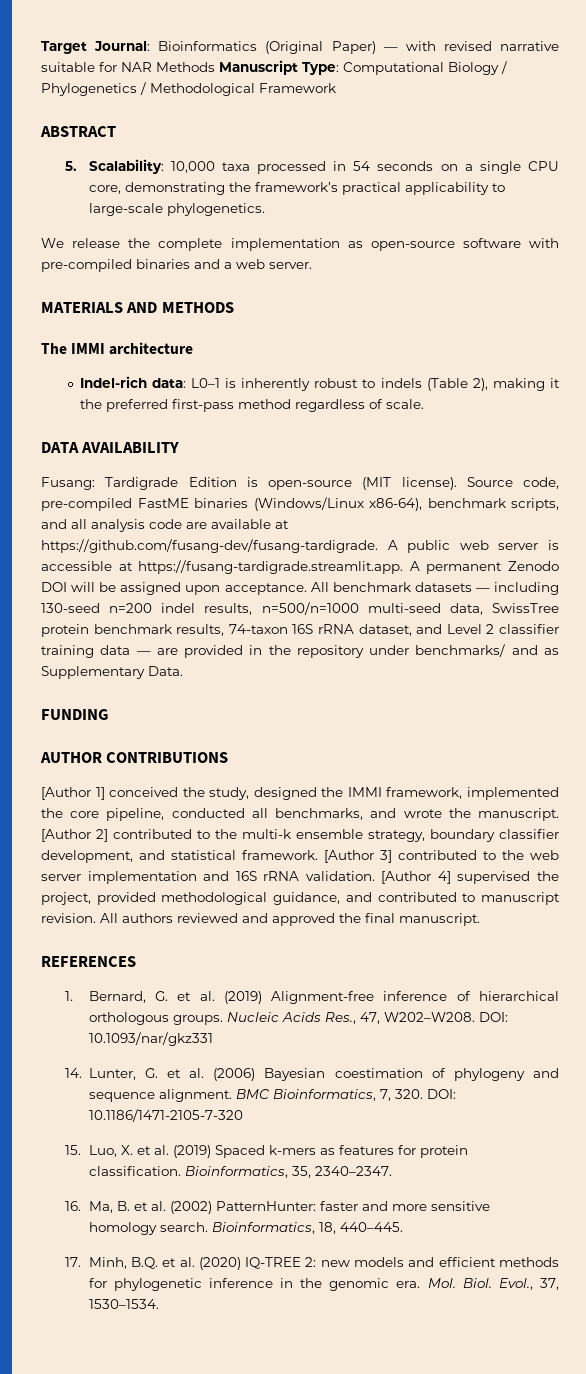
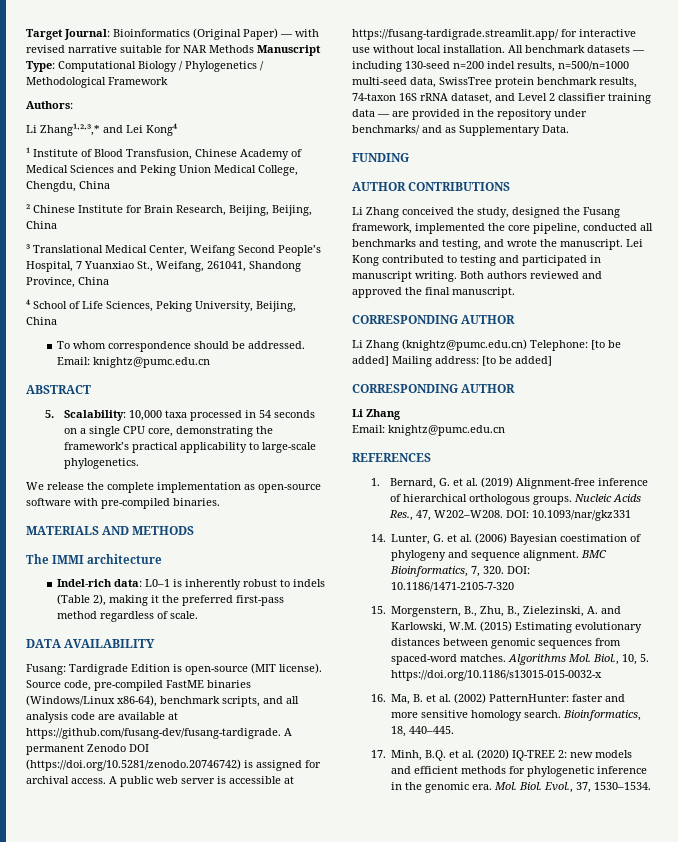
+ Authors:
+ Li Zhang¹·²·³,* and Lei Kong⁴
+ ¹ Institute of Blood Transfusion, Chinese Academy of Medical Sciences and Peking Union Medical College, Chengdu, China
+ ² Chinese Institute for Brain Research, Beijing, Beijing, China
+ ³ Translational Medical Center, Weifang Second People’s Hospital, 7 Yuanxiao St., Weifang, 261041, Shandong Province, China
+ ⁴ School of Life Sciences, Peking University, Beijing, China
+ To whom correspondence should be addressed. Email: knightz@pumc.edu.cn
- We release the complete implementation as open-source software with pre-compiled binaries and a web server.
+ We release the complete implementation as open-source software with pre-compiled binaries.
- Source code, pre-compiled FastME binaries (Windows/Linux x86-64), benchmark scripts, and all analysis code are available at https://github.com/fusang-dev/fusang-tardigrade. A public web server is accessible at https://fusang-tardigrade.streamlit.app. A permanent Zenodo DOI will be assigned upon acceptance.
+ Source code, pre-compiled FastME binaries (Windows/Linux x86-64), benchmark scripts, and all analysis code are available at https://github.com/fusang-dev/fusang-tardigrade. A permanent Zenodo DOI (https://doi.org/10.5281/zenodo.20746742) is assigned for archival access. A public web server is accessible at https://fusang-tardigrade.streamlit.app/ for interactive use without local installation.
- [Author 1] conceived the study, designed the IMMI framework, implemented the core pipeline, conducted all benchmarks, and wrote the manuscript.
+ Li Zhang conceived the study, designed the Fusang framework, implemented the core pipeline, conducted all benchmarks and testing, and wrote the manuscript.
- [Author 2] contributed to the multi-k ensemble strategy, boundary classifier development, and statistical framework. [Author 3] contributed to the web server implementation and 16S rRNA validation. [Author 4] supervised the project, provided methodological guidance, and contributed to manuscript revision. All authors reviewed and approved the final manuscript.
+ Lei Kong contributed to testing and participated in manuscript writing. Both authors reviewed and approved the final manuscript.
+ CORRESPONDING AUTHOR
+ Li Zhang (knightz@pumc.edu.cn) Telephone: [to be added] Mailing address: [to be added]
+ CORRESPONDING AUTHOR
+ Li Zhang
+ Email: knightz@pumc.edu.cn
- 15. Luo, X. et al. (2019) Spaced k-mers as features for protein classification. Bioinformatics, 35, 2340–2347.
+ 15. Morgenstern, B., Zhu, B., Zielezinski, A. and Karlowski, W.M. (2015) Estimating evolutionary distances between genomic sequences from spaced-word matches. Algorithms Mol. Biol., 10, 5. https://doi.org/10.1186/s13015-015-0032-x

